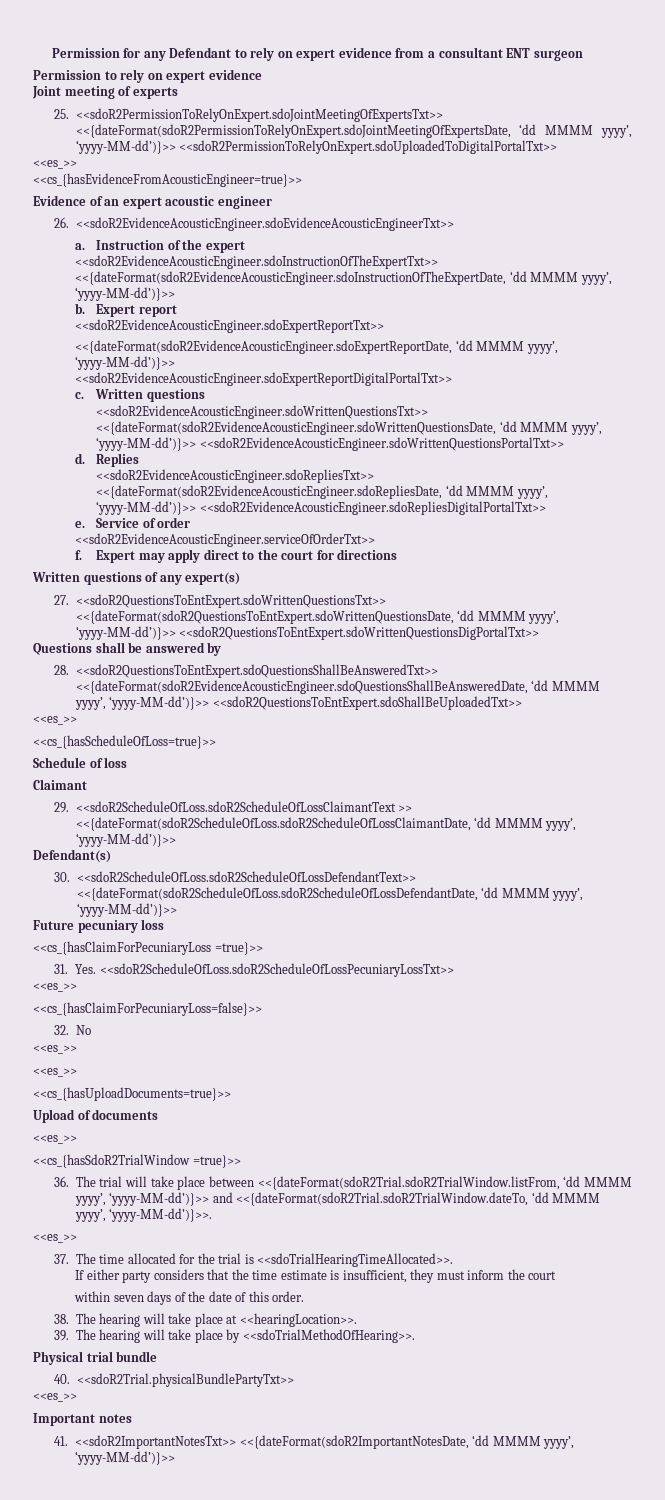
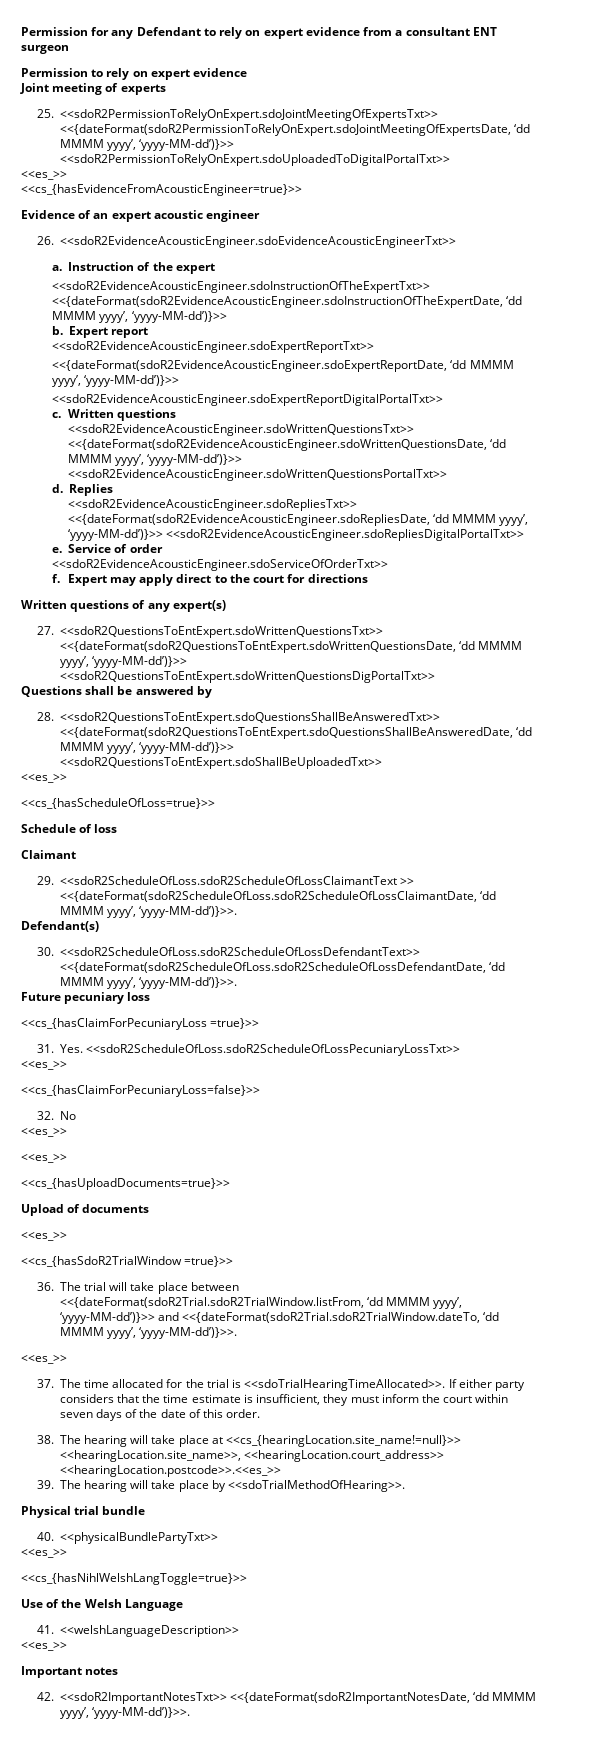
- <<sdoR2EvidenceAcousticEngineer.serviceOfOrderTxt>>
+ <<sdoR2EvidenceAcousticEngineer.sdoServiceOfOrderTxt>>
- 28. <<sdoR2QuestionsToEntExpert.sdoQuestionsShallBeAnsweredTxt>> <<{dateFormat(sdoR2EvidenceAcousticEngineer.sdoQuestionsShallBeAnsweredDate, ‘dd MMMM yyyy’, ‘yyyy-MM-dd’)}>> <<sdoR2QuestionsToEntExpert.sdoShallBeUploadedTxt>>
+ 28. <<sdoR2QuestionsToEntExpert.sdoQuestionsShallBeAnsweredTxt>> <<{dateFormat(sdoR2QuestionsToEntExpert.sdoQuestionsShallBeAnsweredDate, ‘dd MMMM yyyy’, ‘yyyy-MM-dd’)}>> <<sdoR2QuestionsToEntExpert.sdoShallBeUploadedTxt>>
- 29. <<sdoR2ScheduleOfLoss.sdoR2ScheduleOfLossClaimantText >> <<{dateFormat(sdoR2ScheduleOfLoss.sdoR2ScheduleOfLossClaimantDate, ‘dd MMMM yyyy’, ‘yyyy-MM-dd’)}>>
+ 29. <<sdoR2ScheduleOfLoss.sdoR2ScheduleOfLossClaimantText >> <<{dateFormat(sdoR2ScheduleOfLoss.sdoR2ScheduleOfLossClaimantDate, ‘dd MMMM yyyy’, ‘yyyy-MM-dd’)}>>.
- 30. <<sdoR2ScheduleOfLoss.sdoR2ScheduleOfLossDefendantText>> <<{dateFormat(sdoR2ScheduleOfLoss.sdoR2ScheduleOfLossDefendantDate, ‘dd MMMM yyyy’, ‘yyyy-MM-dd’)}>>
+ 30. <<sdoR2ScheduleOfLoss.sdoR2ScheduleOfLossDefendantText>> <<{dateFormat(sdoR2ScheduleOfLoss.sdoR2ScheduleOfLossDefendantDate, ‘dd MMMM yyyy’, ‘yyyy-MM-dd’)}>>.
- 37. The time allocated for the trial is <<sdoTrialHearingTimeAllocated>>.
- If either party considers that the time estimate is insufficient, they must inform the court
- within seven days of the date of this order.
+ 37. The time allocated for the trial is <<sdoTrialHearingTimeAllocated>>. If either party considers that the time estimate is insufficient, they must inform the court within seven days of the date of this order.
- 38. The hearing will take place at <<hearingLocation>>.
+ 38. The hearing will take place at <<cs_{hearingLocation.site_name!=null}>> <<hearingLocation.site_name>>, <<hearingLocation.court_address>> <<hearingLocation.postcode>>.<<es_>>
- 40. <<sdoR2Trial.physicalBundlePartyTxt>>
+ 40. <<physicalBundlePartyTxt>>
+ <<es_>>
+ <<cs_{hasNihlWelshLangToggle=true}>>
+ Use of the Welsh Language
+ 41. <<welshLanguageDescription>>
- 41. <<sdoR2ImportantNotesTxt>> <<{dateFormat(sdoR2ImportantNotesDate, ‘dd MMMM yyyy’, ‘yyyy-MM-dd’)}>>
+ 42. <<sdoR2ImportantNotesTxt>> <<{dateFormat(sdoR2ImportantNotesDate, ‘dd MMMM yyyy’, ‘yyyy-MM-dd’)}>>.

